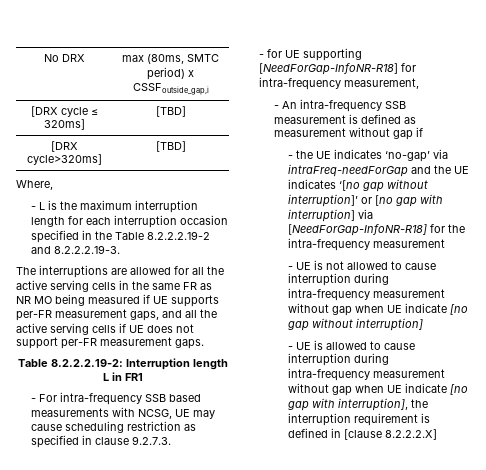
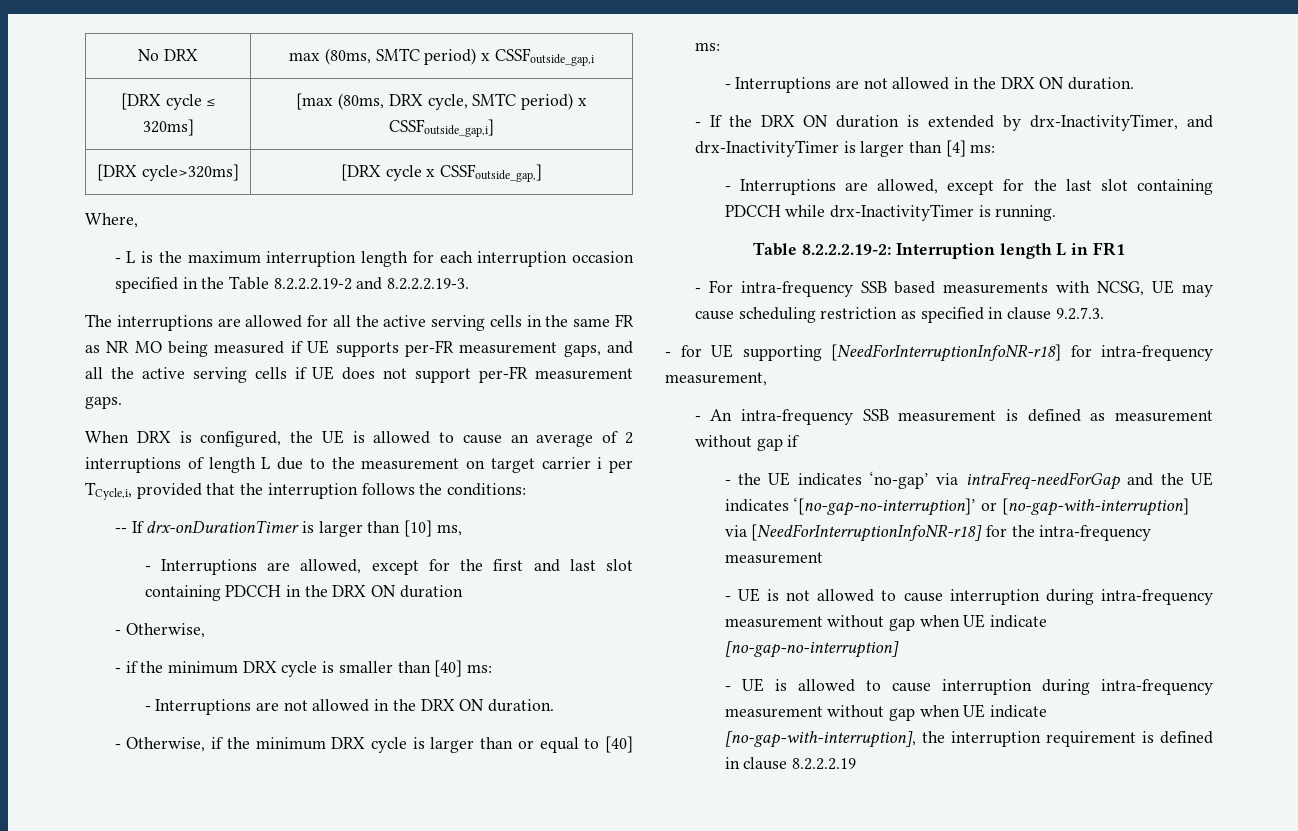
- [DRX cycle ≤ 320ms] | [TBD]
- [DRX cycle>320ms] | [TBD]
+ [DRX cycle ≤ 320ms] | [max (80ms, DRX cycle, SMTC period) x CSSFoutside_gap,i]
+ [DRX cycle>320ms] | [DRX cycle x CSSFoutside_gap,]
+ When DRX is configured, the UE is allowed to cause an average of 2 interruptions of length L due to the measurement on target carrier i per TCycle,i, provided that the interruption follows the conditions:
+ -- If drx-onDurationTimer is larger than [10] ms,
+ - Interruptions are allowed, except for the first and last slot containing PDCCH in the DRX ON duration
+ - Otherwise,
+ - if the minimum DRX cycle is smaller than [40] ms:
+ - Interruptions are not allowed in the DRX ON duration.
+ - Otherwise, if the minimum DRX cycle is larger than or equal to [40] ms:
+ - Interruptions are not allowed in the DRX ON duration.
+ - If the DRX ON duration is extended by drx-InactivityTimer, and drx-InactivityTimer is larger than [4] ms:
+ - Interruptions are allowed, except for the last slot containing PDCCH while drx-InactivityTimer is running.
- - for UE supporting [NeedForGap-InfoNR-R18] for intra-frequency measurement,
+ - for UE supporting [NeedForInterruptionInfoNR-r18] for intra-frequency measurement,
- - the UE indicates ‘no-gap’ via intraFreq-needForGap and the UE indicates ‘[no gap without interruption]’ or [no gap with interruption] via [NeedForGap-InfoNR-R18] for the intra-frequency measurement
+ - the UE indicates ‘no-gap’ via intraFreq-needForGap and the UE indicates ‘[no-gap-no-interruption]’ or [no-gap-with-interruption] via [NeedForInterruptionInfoNR-r18] for the intra-frequency measurement
- - UE is not allowed to cause interruption during intra-frequency measurement without gap when UE indicate [no gap without interruption]
+ - UE is not allowed to cause interruption during intra-frequency measurement without gap when UE indicate [no-gap-no-interruption]
- - UE is allowed to cause interruption during intra-frequency measurement without gap when UE indicate [no gap with interruption], the interruption requirement is defined in [clause 8.2.2.2.X]
+ - UE is allowed to cause interruption during intra-frequency measurement without gap when UE indicate [no-gap-with-interruption], the interruption requirement is defined in clause 8.2.2.2.19

